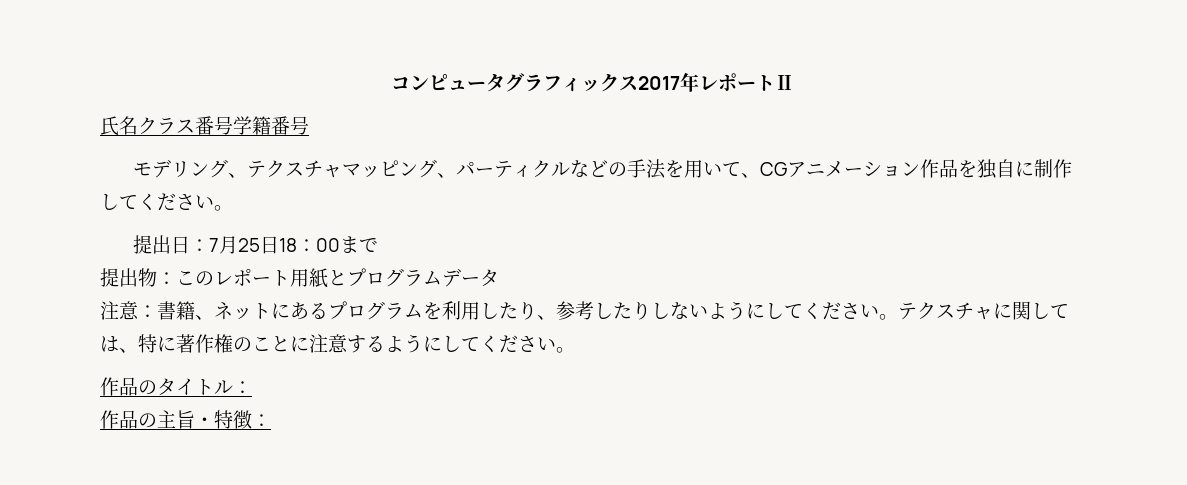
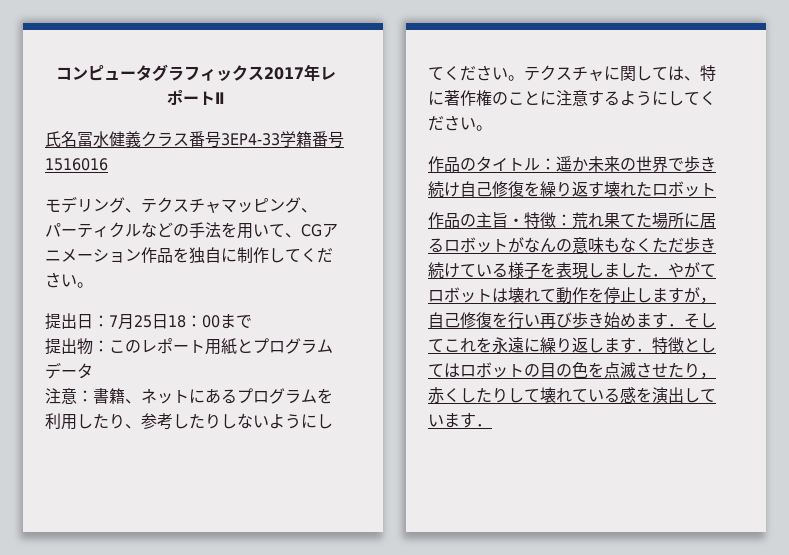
- 氏名クラス番号学籍番号
+ 氏名冨水健義クラス番号3EP4-33学籍番号1516016
- 作品のタイトル：
+ 作品のタイトル：遥か未来の世界で歩き続け自己修復を繰り返す壊れたロボット
- 作品の主旨・特徴：
+ 作品の主旨・特徴：荒れ果てた場所に居るロボットがなんの意味もなくただ歩き続けている様子を表現しました．やがてロボットは壊れて動作を停止しますが，自己修復を行い再び歩き始めます．そしてこれを永遠に繰り返します．特徴としてはロボットの目の色を点滅させたり，赤くしたりして壊れている感を演出しています．

